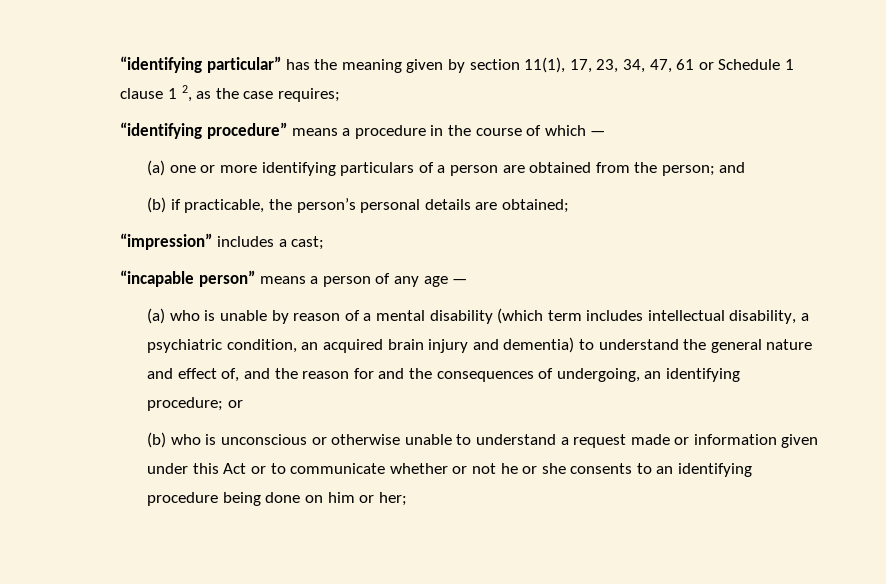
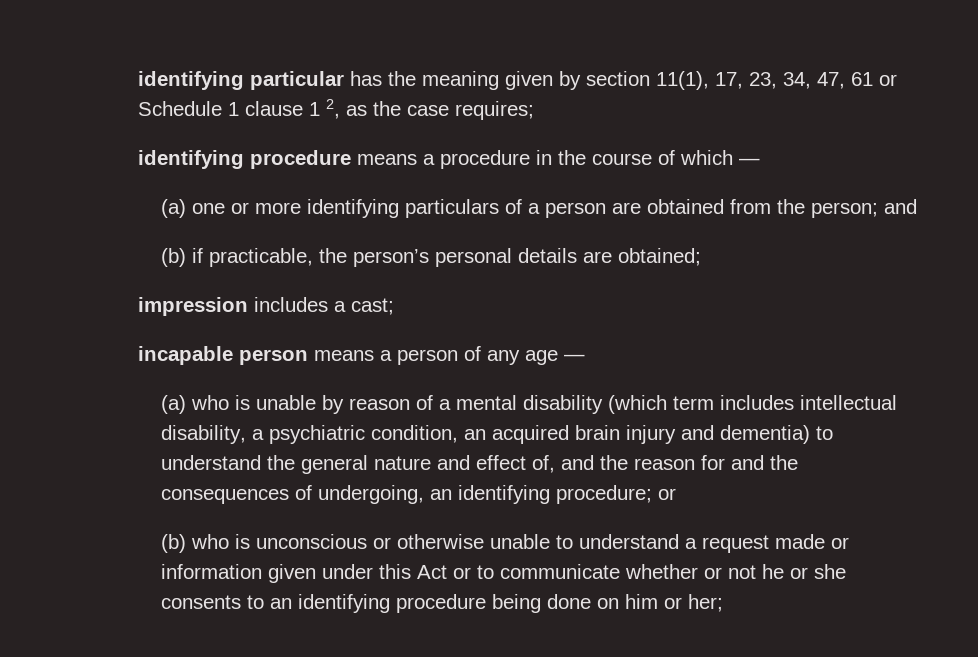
- “identifying particular” has the meaning given by section 11(1), 17, 23, 34, 47, 61 or Schedule 1 clause 1 2, as the case requires;
+ identifying particular has the meaning given by section 11(1), 17, 23, 34, 47, 61 or Schedule 1 clause 1 2, as the case requires;
- “identifying procedure” means a procedure in the course of which —
+ identifying procedure means a procedure in the course of which —
- “impression” includes a cast;
+ impression includes a cast;
- “incapable person” means a person of any age —
+ incapable person means a person of any age —

